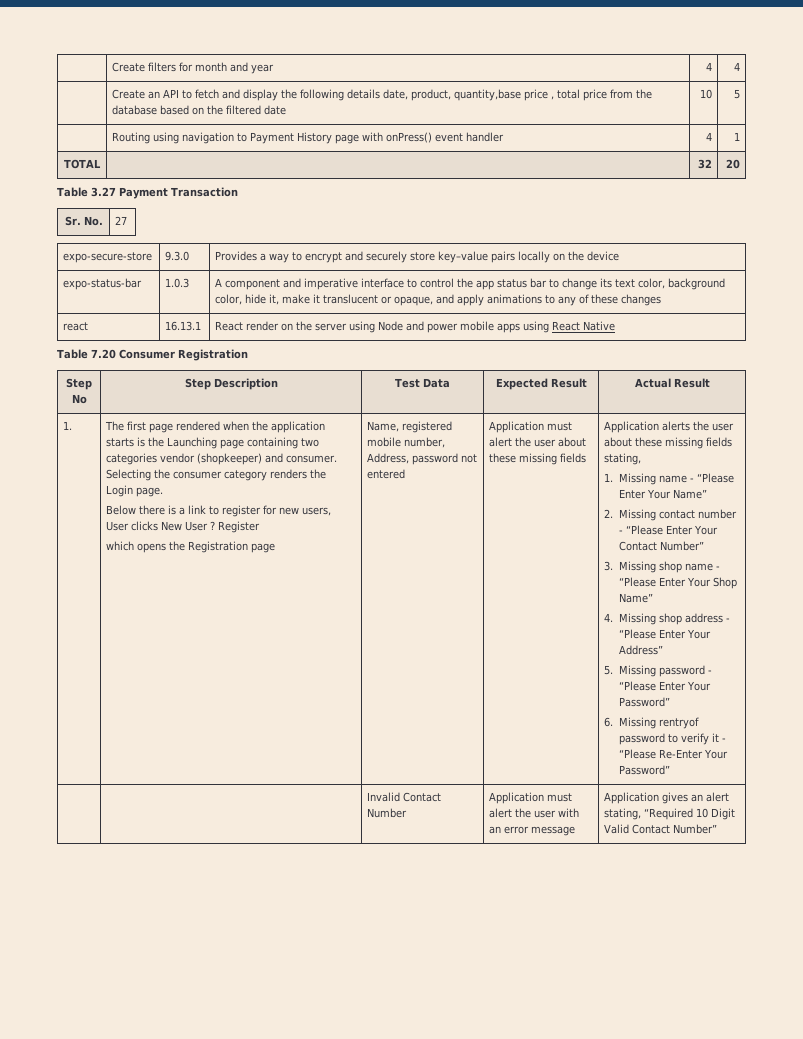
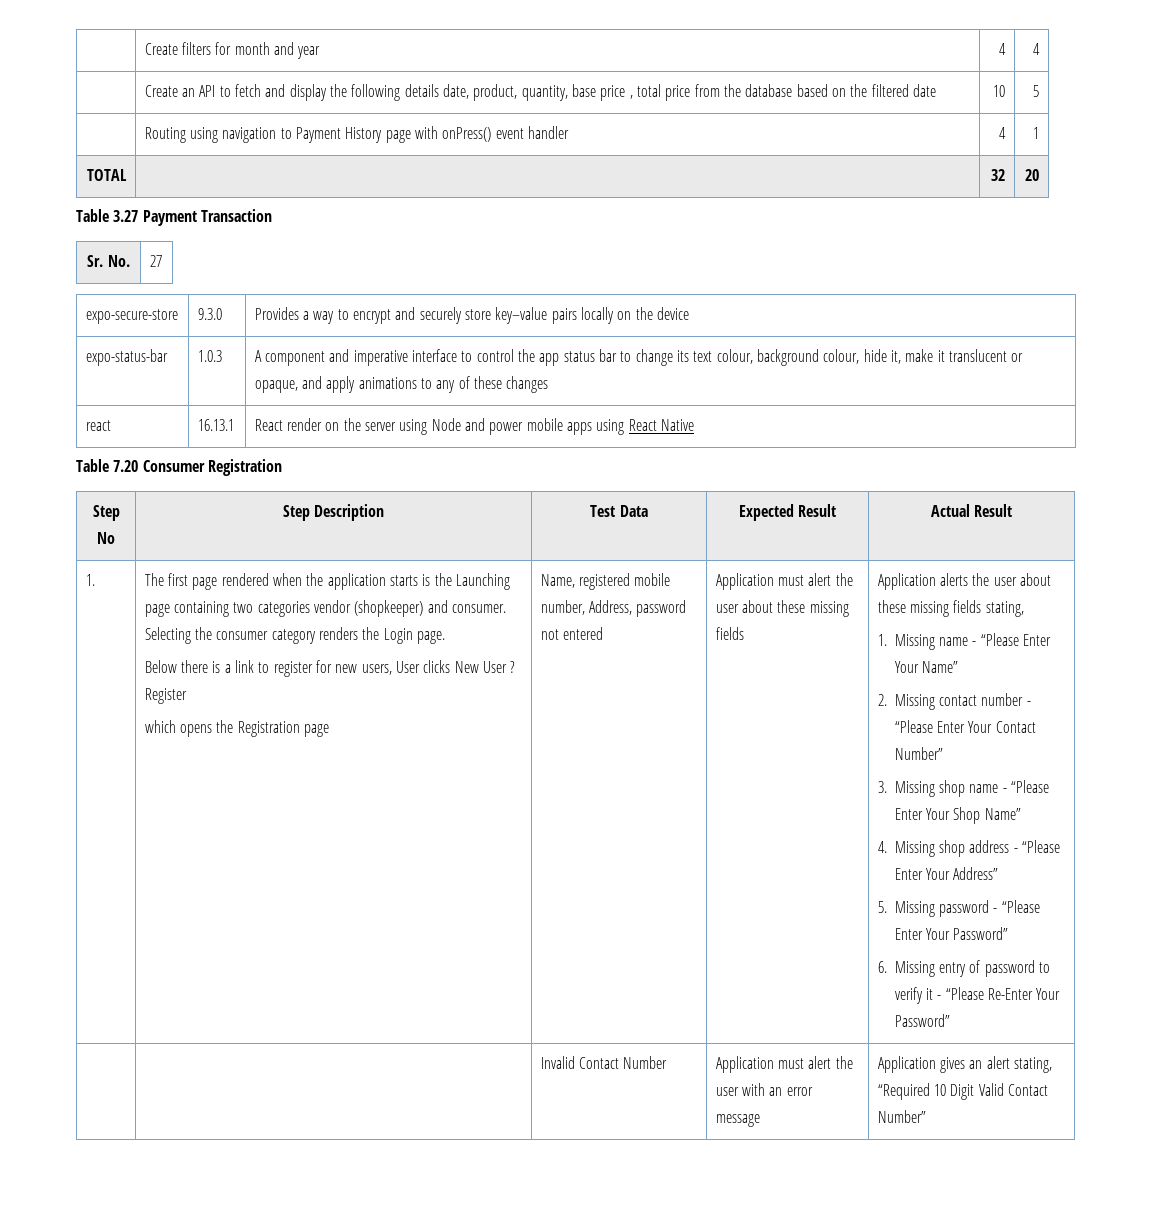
- | Create an API to fetch and display the following details date, product, quantity,base price , total price from the database based on the filtered date | 10 | 5
+ | Create an API to fetch and display the following details date, product, quantity, base price , total price from the database based on the filtered date | 10 | 5
- expo-status-bar | 1.0.3 | A component and imperative interface to control the app status bar to change its text color, background color, hide it, make it translucent or opaque, and apply animations to any of these changes
+ expo-status-bar | 1.0.3 | A component and imperative interface to control the app status bar to change its text colour, background colour, hide it, make it translucent or opaque, and apply animations to any of these changes
- 6. Missing rentryof password to verify it - “Please Re-Enter Your Password”
+ 6. Missing entry of password to verify it - “Please Re-Enter Your Password”

